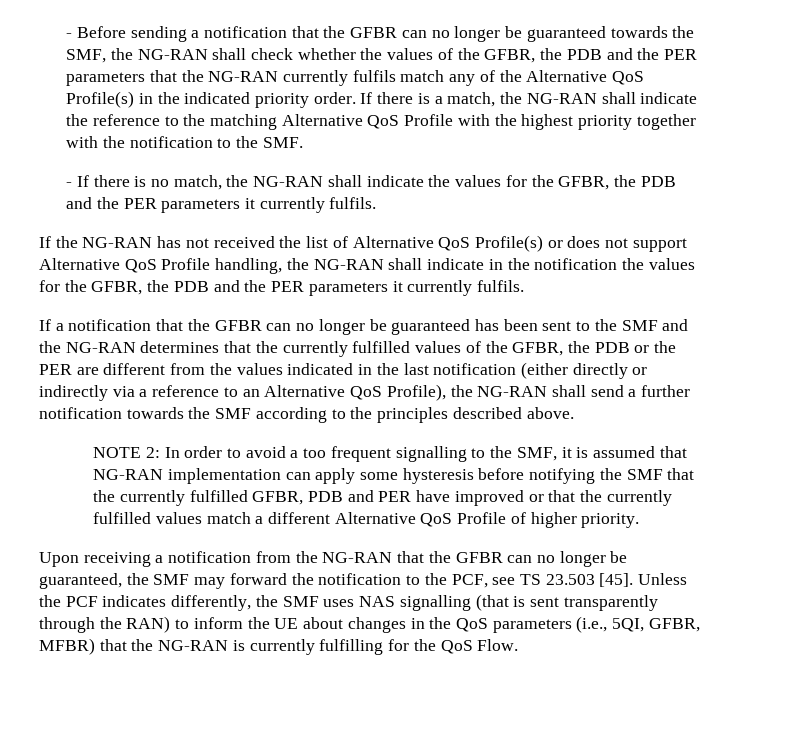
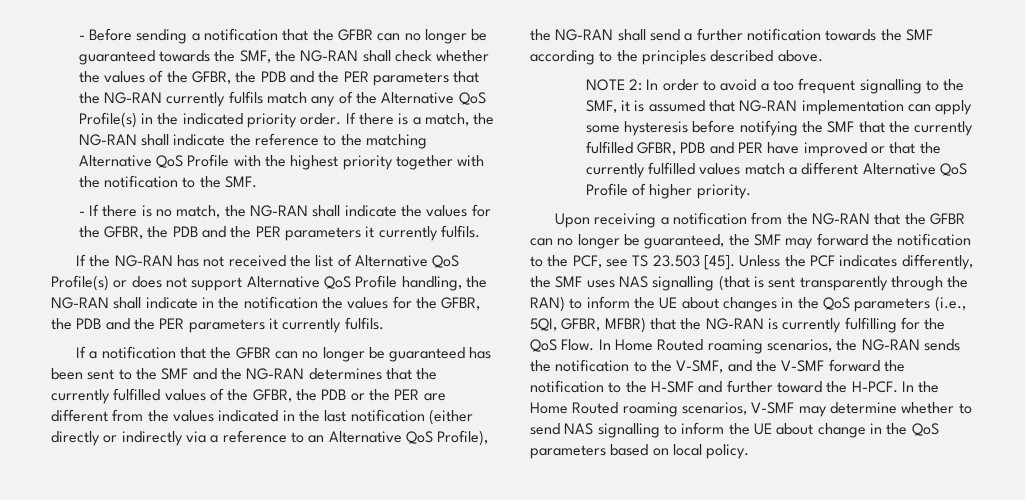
+ In Home Routed roaming scenarios, the NG-RAN sends the notification to the V-SMF, and the V-SMF forward the notification to the H-SMF and further toward the H-PCF. In the Home Routed roaming scenarios, V-SMF may determine whether to send NAS signalling to inform the UE about change in the QoS parameters based on local policy.

